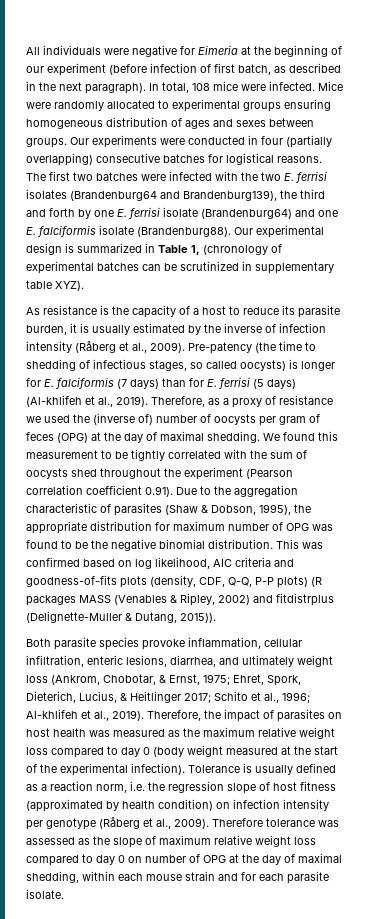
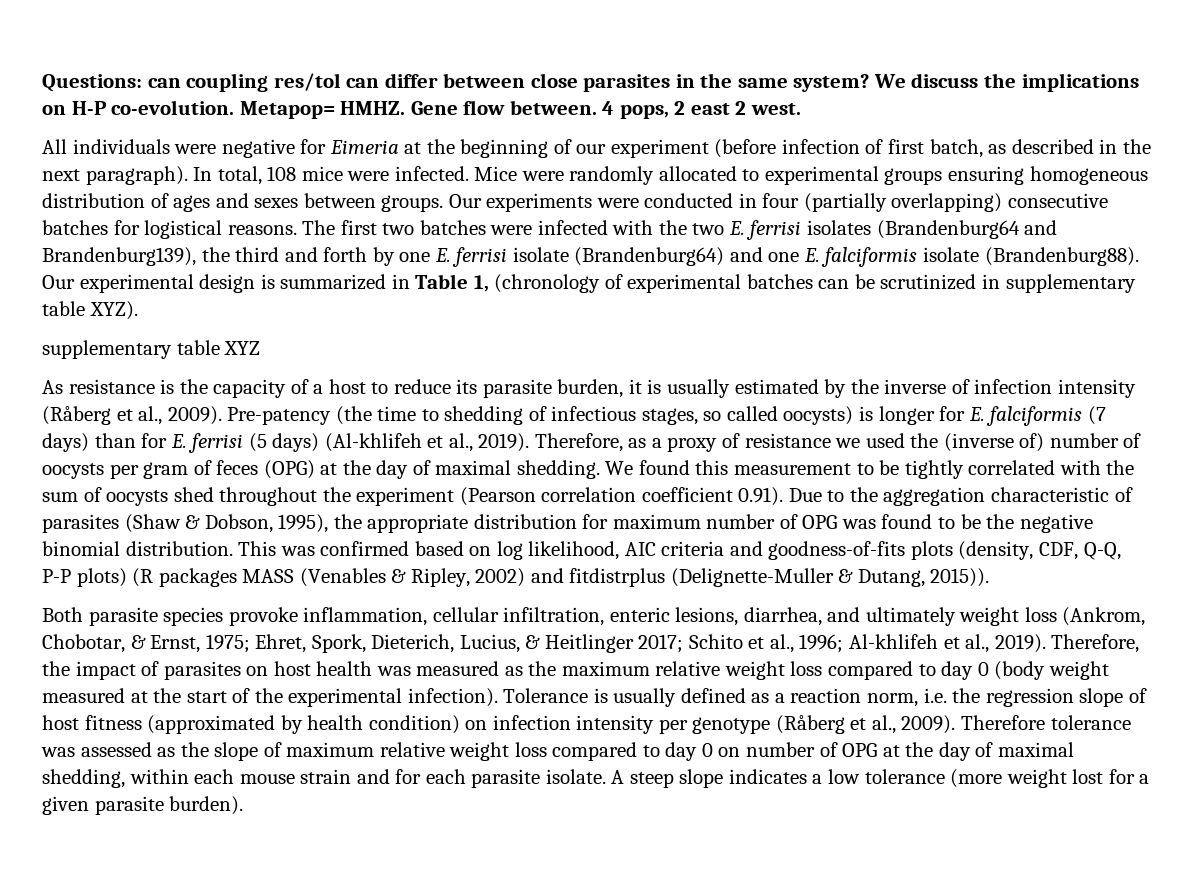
+ Questions: can coupling res/tol can differ between close parasites in the same system? We discuss the implications on H-P co-evolution. Metapop= HMHZ. Gene flow between. 4 pops, 2 east 2 west.
+ supplementary table XYZ
+ A steep slope indicates a low tolerance (more weight lost for a given parasite burden).

